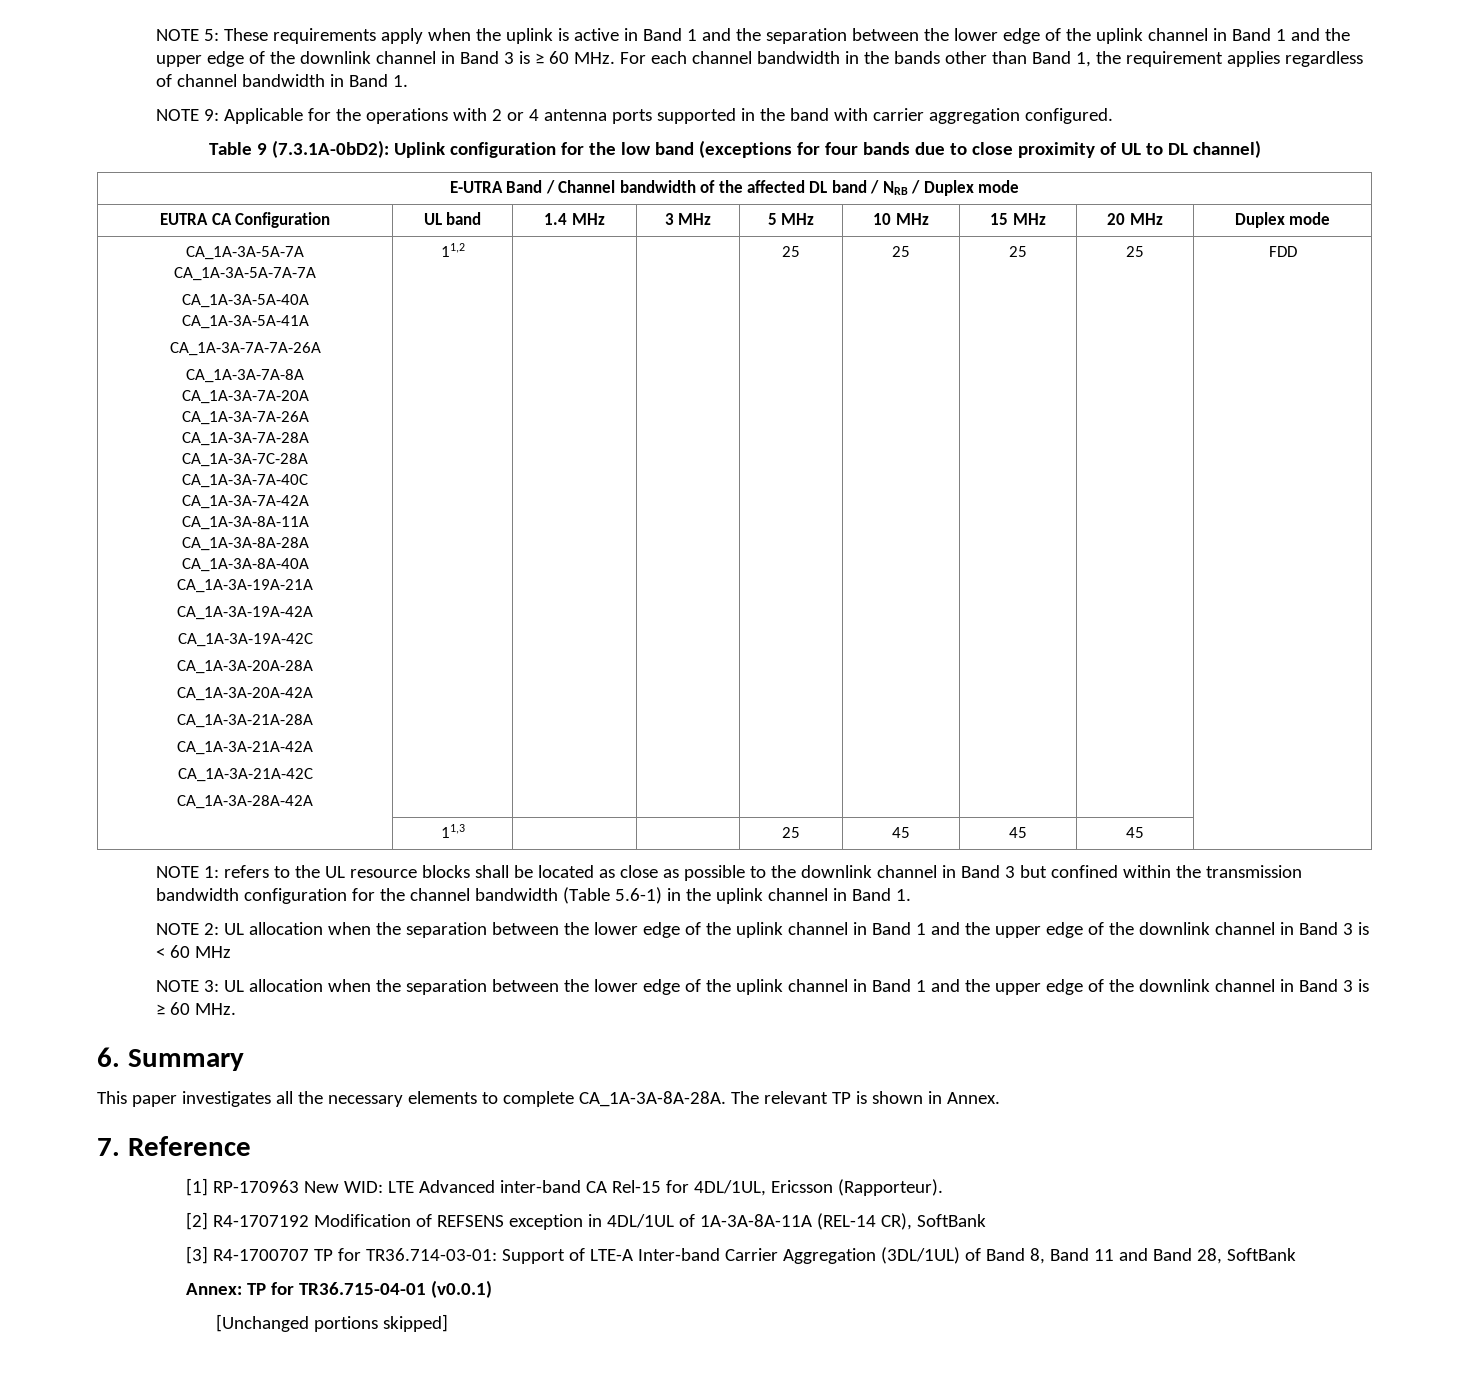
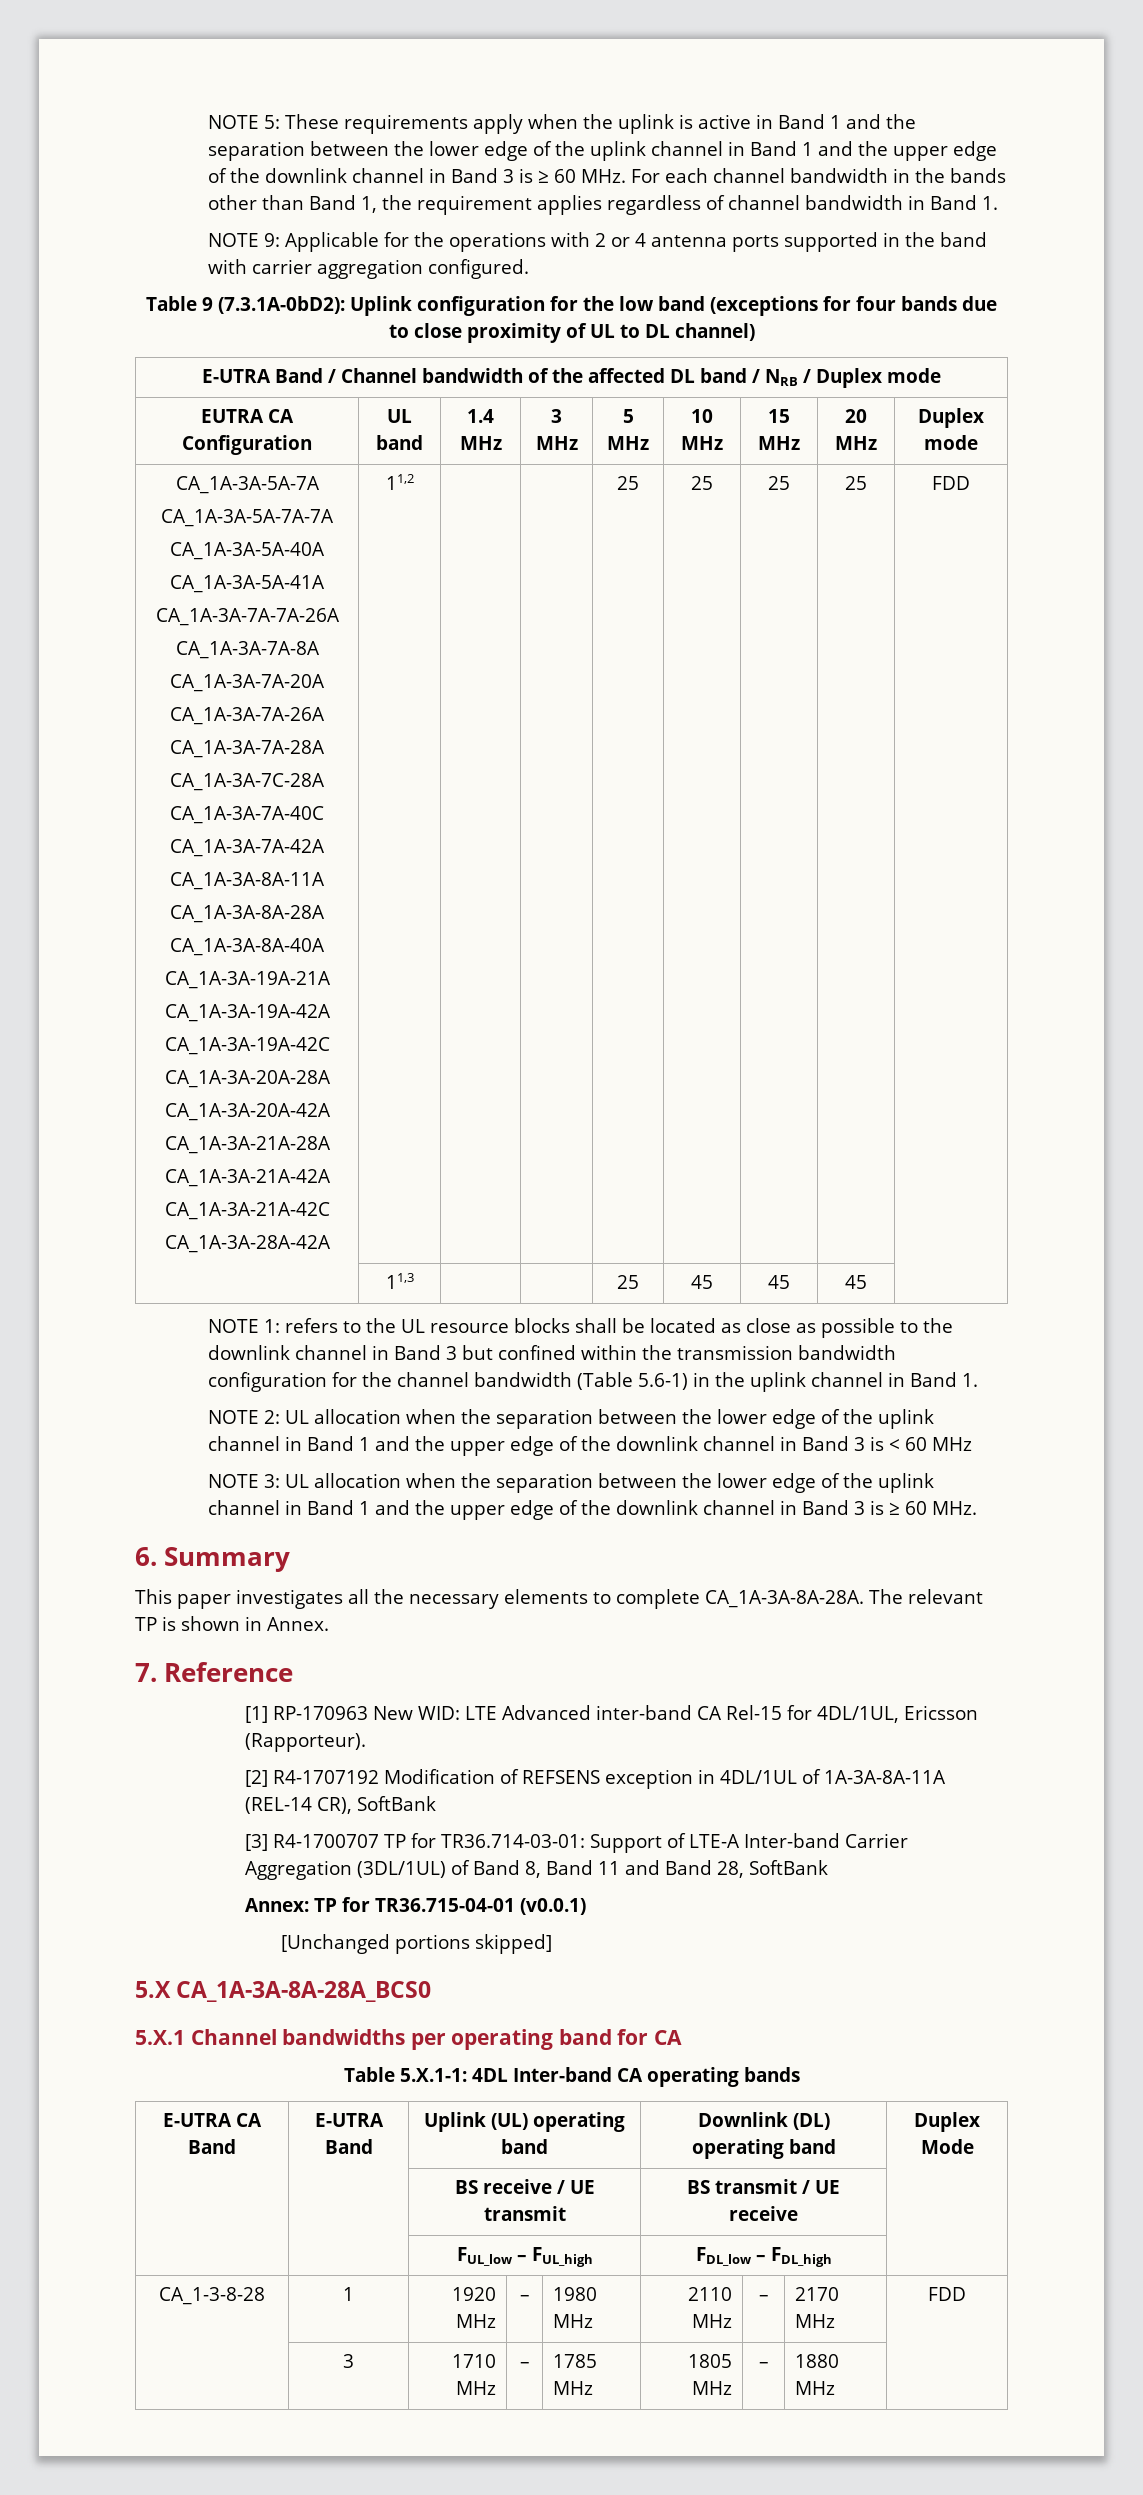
+ 5.X CA_1A-3A-8A-28A_BCS0
+ 5.X.1 Channel bandwidths per operating band for CA
+ Table 5.X.1-1: 4DL Inter-band CA operating bands
+ E-UTRA CA Band | E-UTRA Band | Uplink (UL) operating band | Downlink (DL) operating band | Duplex Mode
+ | | BS receive / UE transmit | BS transmit / UE receive |
+ | | FUL_low – FUL_high | FDL_low – FDL_high |
+ CA_1-3-8-28 | 1 | 1920 MHz | – | 1980 MHz | 2110 MHz | – | 2170 MHz | FDD
+ | 3 | 1710 MHz | – | 1785 MHz | 1805 MHz | – | 1880 MHz |

